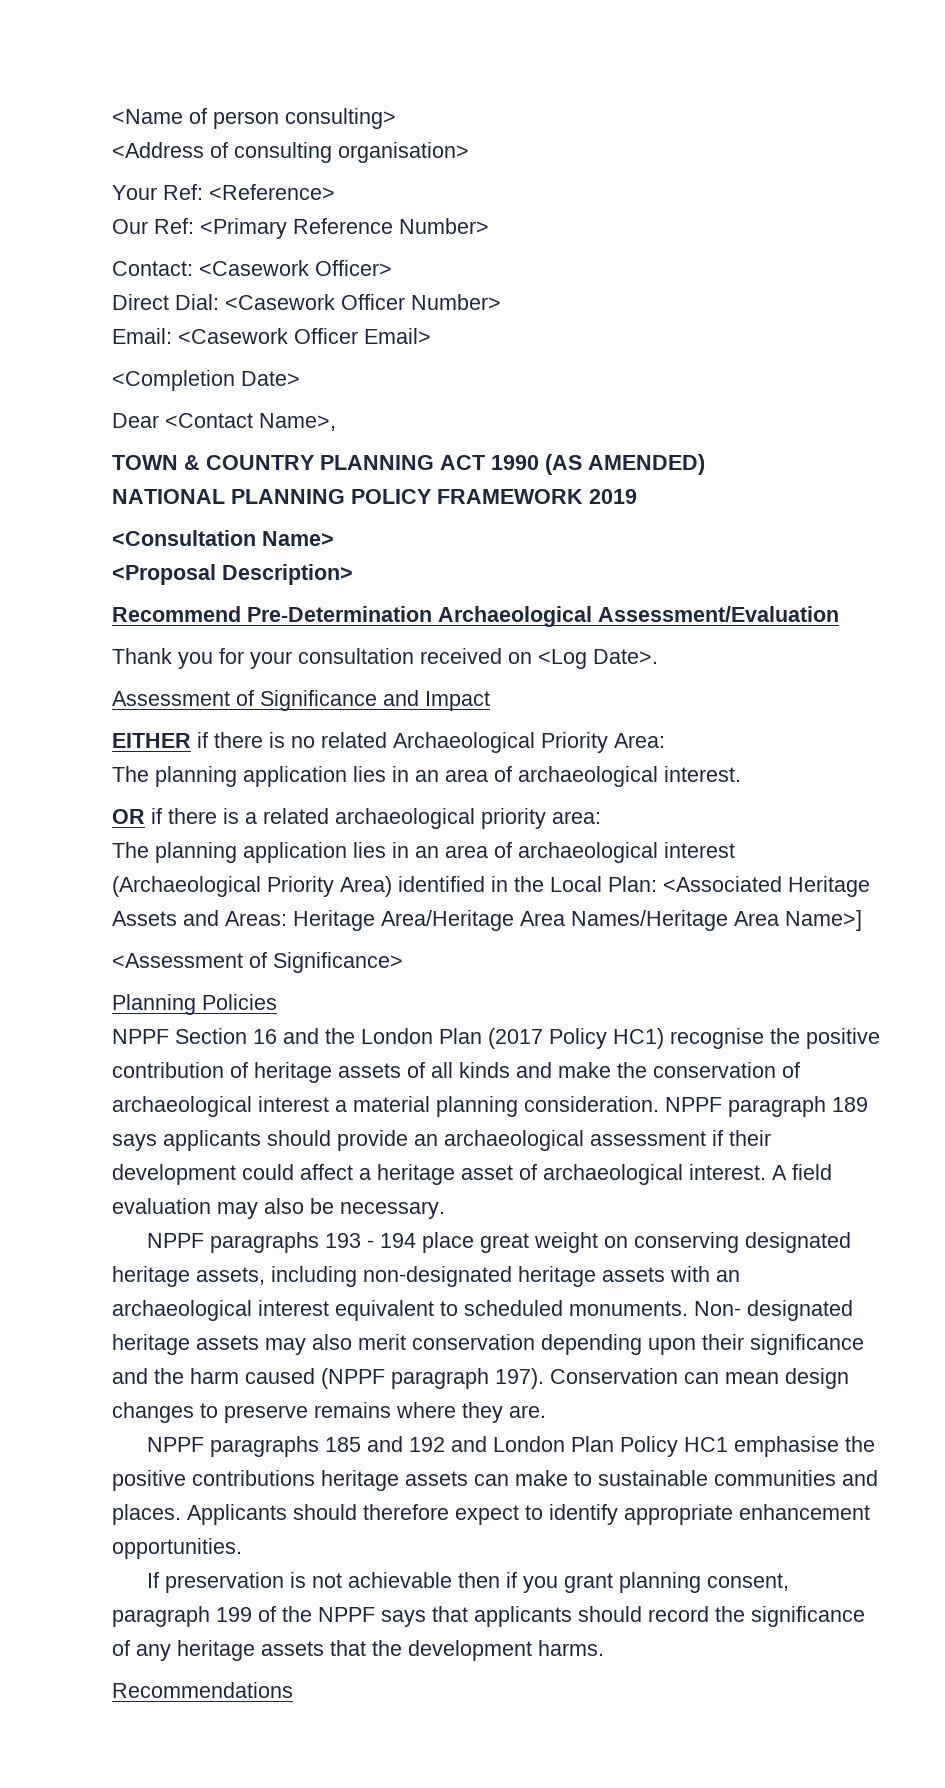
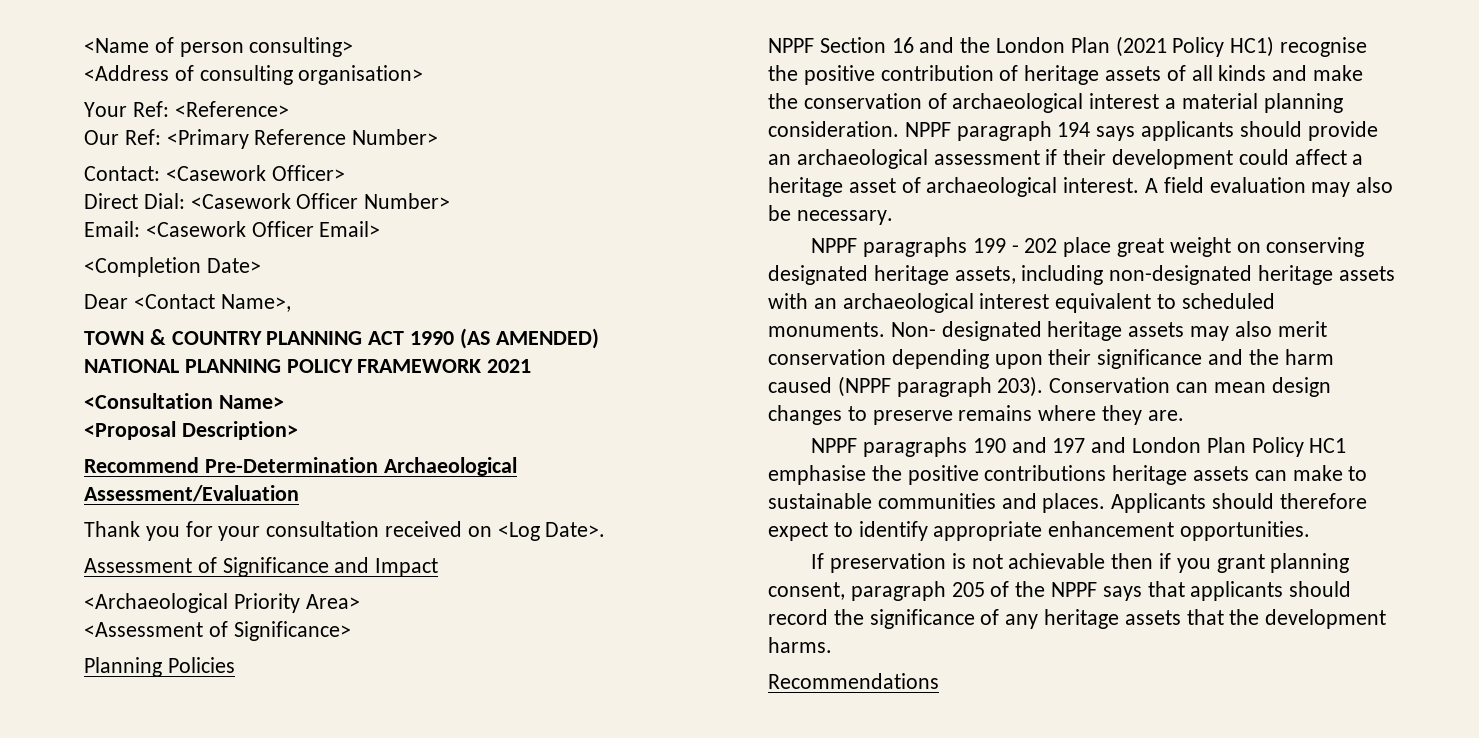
- NATIONAL PLANNING POLICY FRAMEWORK 2019
+ NATIONAL PLANNING POLICY FRAMEWORK 2021
- EITHER if there is no related Archaeological Priority Area:
- The planning application lies in an area of archaeological interest.
- OR if there is a related archaeological priority area:
- The planning application lies in an area of archaeological interest (Archaeological Priority Area) identified in the Local Plan: <Associated Heritage Assets and Areas: Heritage Area/Heritage Area Names/Heritage Area Name>]
+ <Archaeological Priority Area>
- NPPF Section 16 and the London Plan (2017 Policy HC1) recognise the positive contribution of heritage assets of all kinds and make the conservation of archaeological interest a material planning consideration.
+ NPPF Section 16 and the London Plan (2021 Policy HC1) recognise the positive contribution of heritage assets of all kinds and make the conservation of archaeological interest a material planning consideration.
- NPPF paragraph 189 says applicants should provide an archaeological assessment if their development could affect a heritage asset of archaeological interest.
+ NPPF paragraph 194 says applicants should provide an archaeological assessment if their development could affect a heritage asset of archaeological interest.
- NPPF paragraphs 193 - 194 place great weight on conserving designated heritage assets, including non-designated heritage assets with an archaeological interest equivalent to scheduled monuments.
+ NPPF paragraphs 199 - 202 place great weight on conserving designated heritage assets, including non-designated heritage assets with an archaeological interest equivalent to scheduled monuments.
- Non- designated heritage assets may also merit conservation depending upon their significance and the harm caused (NPPF paragraph 197).
+ Non- designated heritage assets may also merit conservation depending upon their significance and the harm caused (NPPF paragraph 203).
- NPPF paragraphs 185 and 192 and London Plan Policy HC1 emphasise the positive contributions heritage assets can make to sustainable communities and places.
+ NPPF paragraphs 190 and 197 and London Plan Policy HC1 emphasise the positive contributions heritage assets can make to sustainable communities and places.
- If preservation is not achievable then if you grant planning consent, paragraph 199 of the NPPF says that applicants should record the significance of any heritage assets that the development harms.
+ If preservation is not achievable then if you grant planning consent, paragraph 205 of the NPPF says that applicants should record the significance of any heritage assets that the development harms.

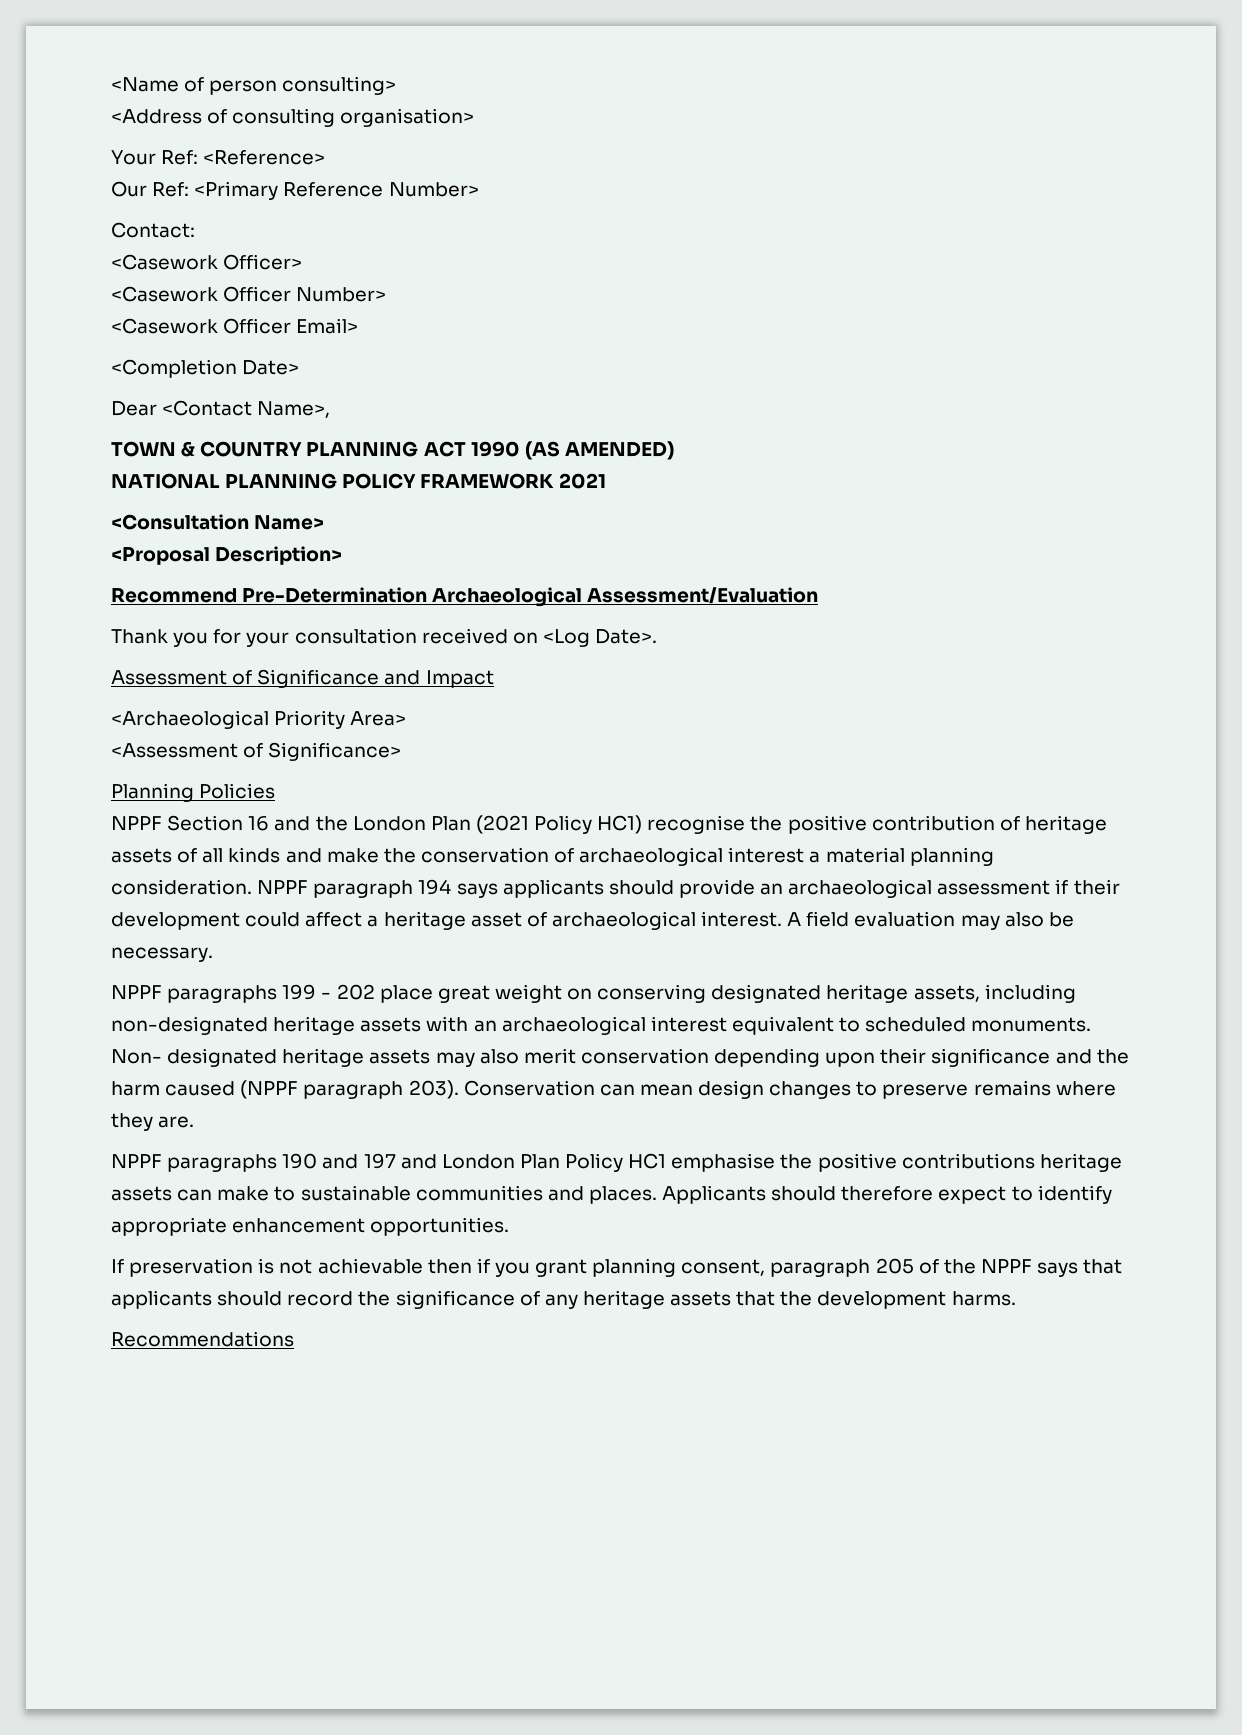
- Contact: <Casework Officer>
+ Contact:
+ <Casework Officer>
- Direct Dial: <Casework Officer Number>
+ <Casework Officer Number>
- Email: <Casework Officer Email>
+ <Casework Officer Email>

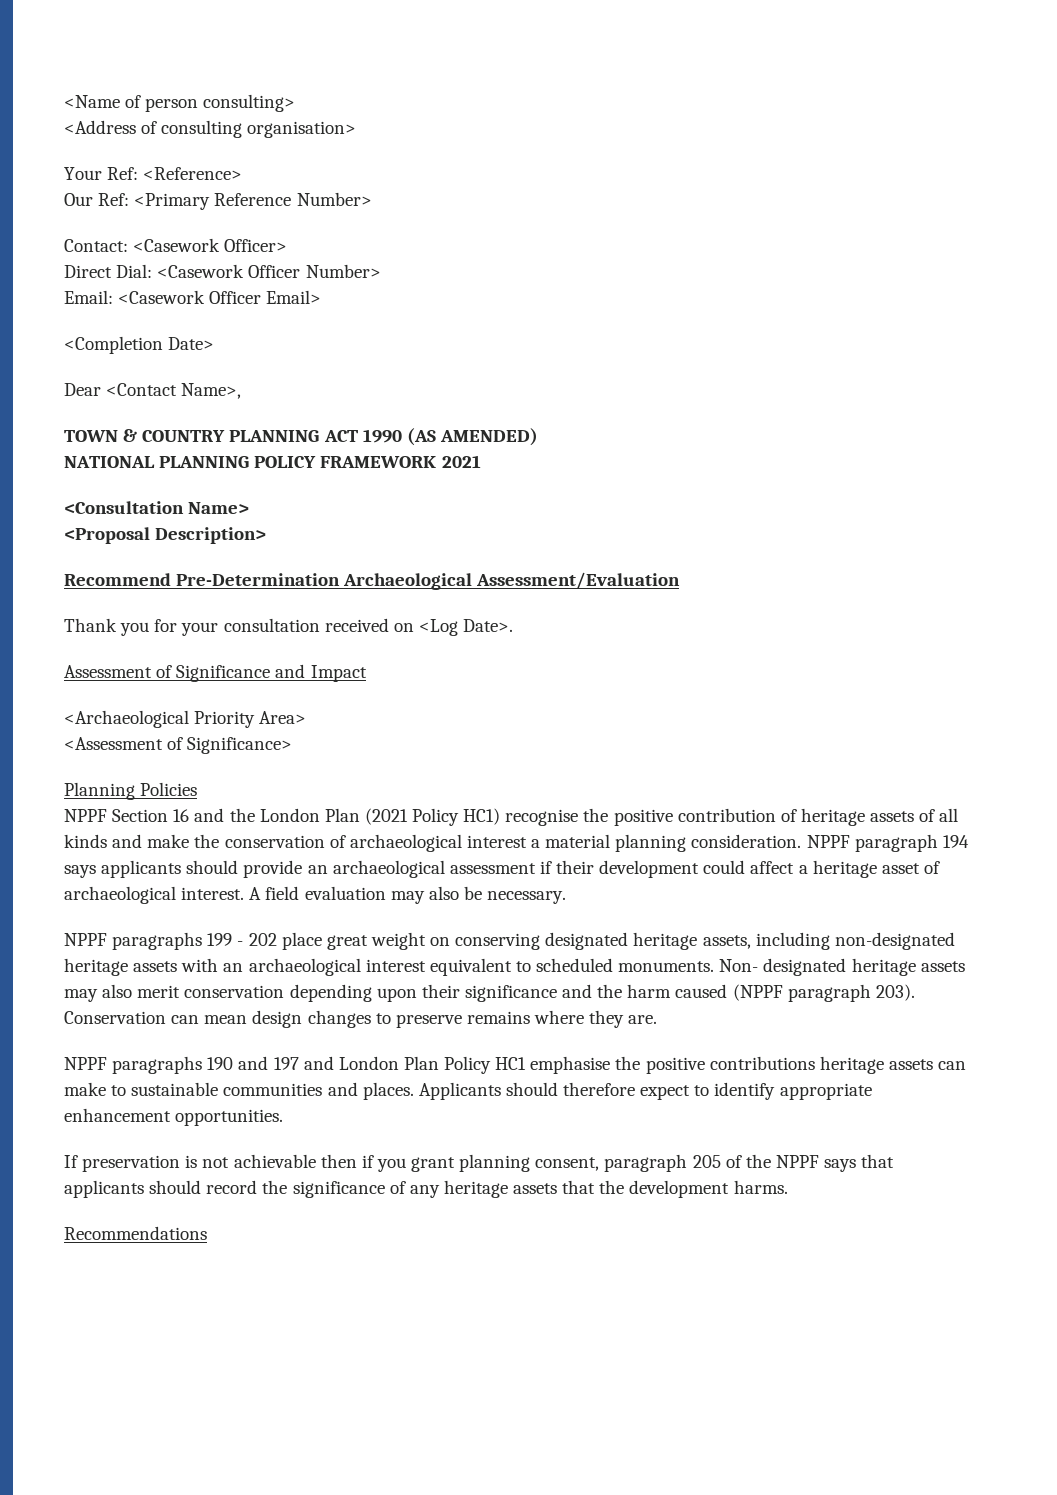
- Contact:
- <Casework Officer>
+ Contact: <Casework Officer>
- <Casework Officer Number>
+ Direct Dial: <Casework Officer Number>
- <Casework Officer Email>
+ Email: <Casework Officer Email>

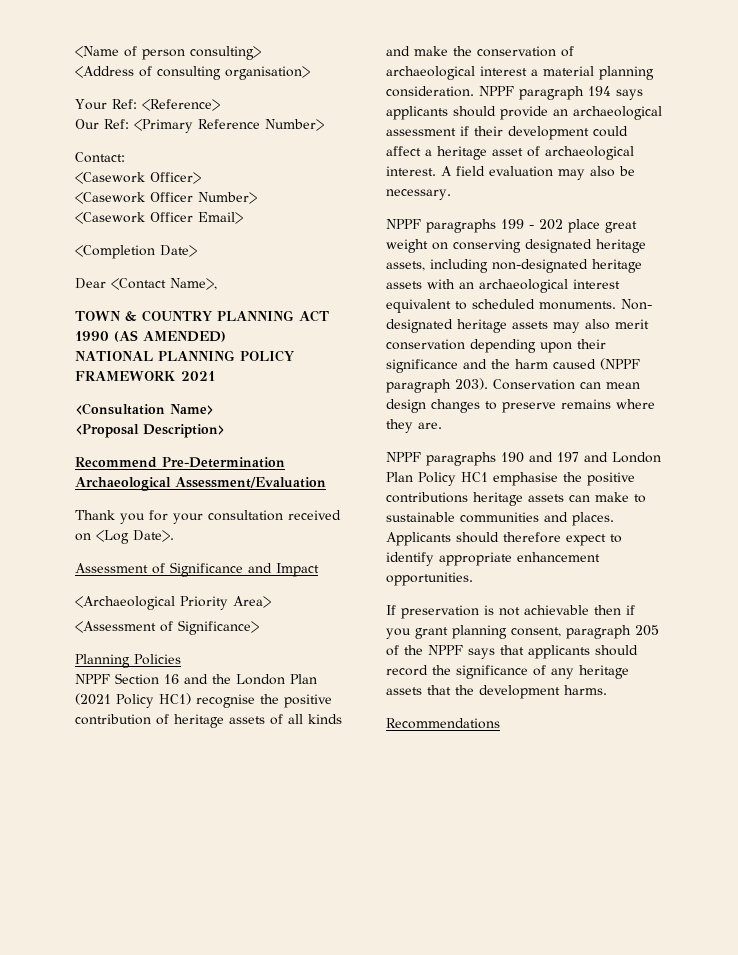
- Contact: <Casework Officer>
+ Contact:
+ <Casework Officer>
- Direct Dial: <Casework Officer Number>
+ <Casework Officer Number>
- Email: <Casework Officer Email>
+ <Casework Officer Email>

